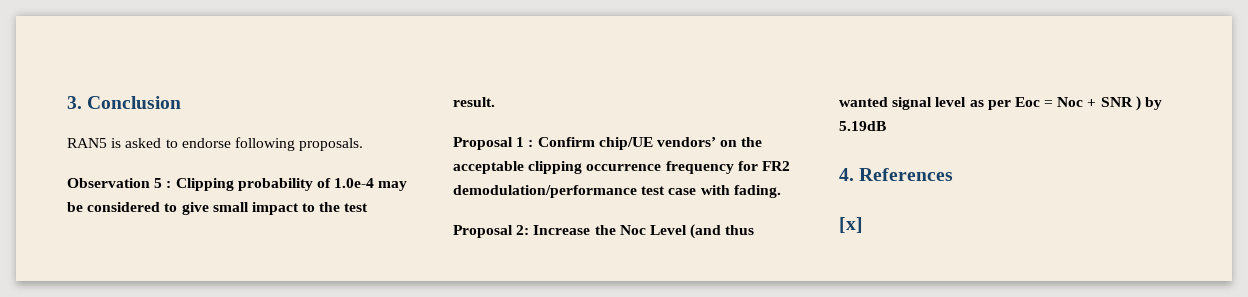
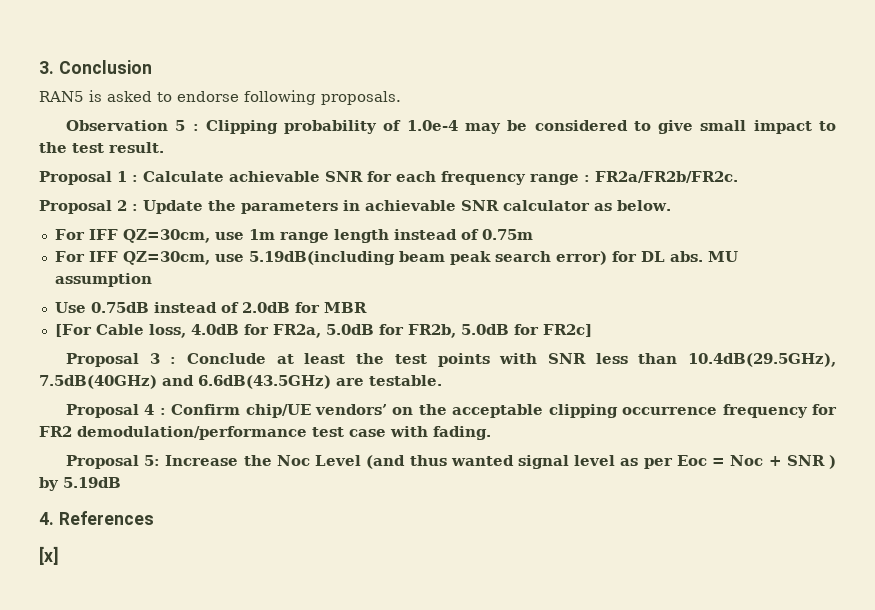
- Proposal 1 : Confirm chip/UE vendors’ on the acceptable clipping occurrence frequency for FR2 demodulation/performance test case with fading.
+ Proposal 1 : Calculate achievable SNR for each frequency range : FR2a/FR2b/FR2c.
+ Proposal 2 : Update the parameters in achievable SNR calculator as below.
+ For IFF QZ=30cm, use 1m range length instead of 0.75m
+ For IFF QZ=30cm, use 5.19dB(including beam peak search error) for DL abs. MU assumption
+ Use 0.75dB instead of 2.0dB for MBR
+ [For Cable loss, 4.0dB for FR2a, 5.0dB for FR2b, 5.0dB for FR2c]
+ Proposal 3 : Conclude at least the test points with SNR less than 10.4dB(29.5GHz), 7.5dB(40GHz) and 6.6dB(43.5GHz) are testable.
+ Proposal 4 : Confirm chip/UE vendors’ on the acceptable clipping occurrence frequency for FR2 demodulation/performance test case with fading.
- Proposal 2: Increase the Noc Level (and thus wanted signal level as per Eoc = Noc + SNR ) by 5.19dB
+ Proposal 5: Increase the Noc Level (and thus wanted signal level as per Eoc = Noc + SNR ) by 5.19dB

